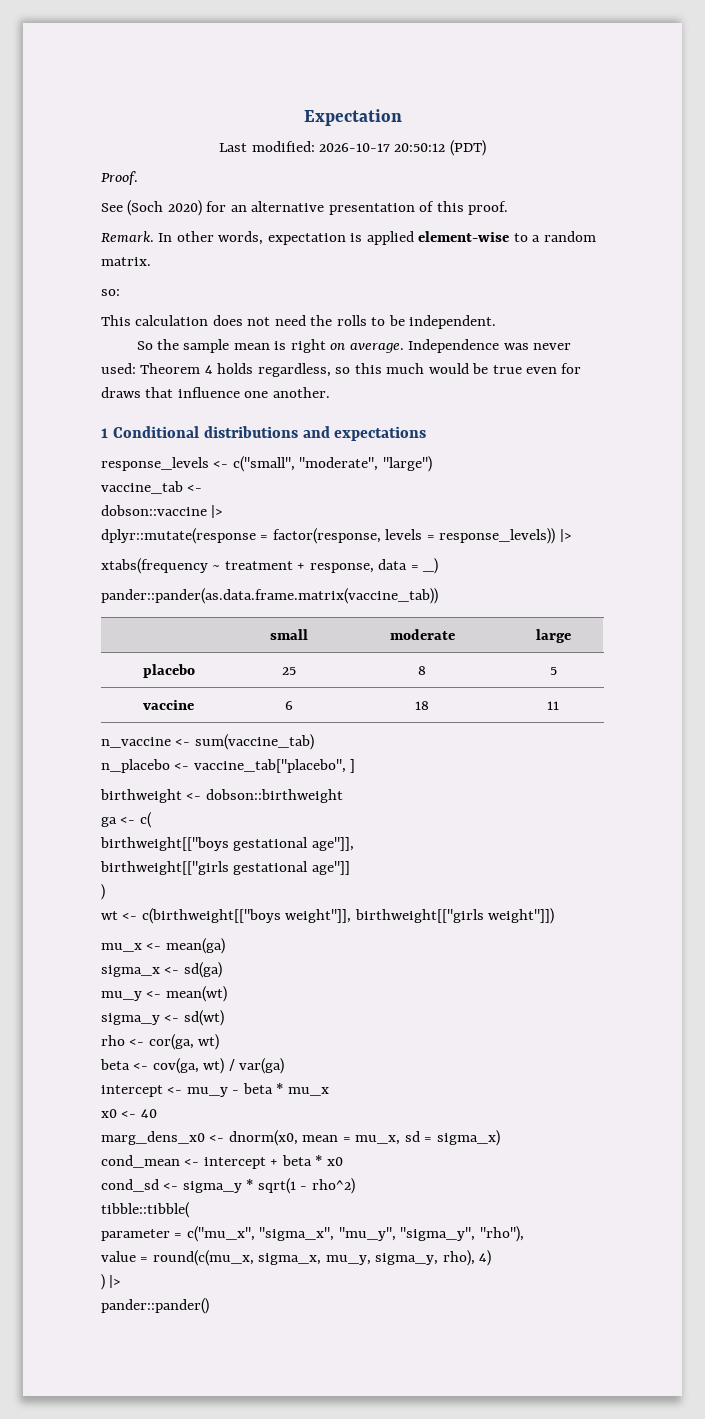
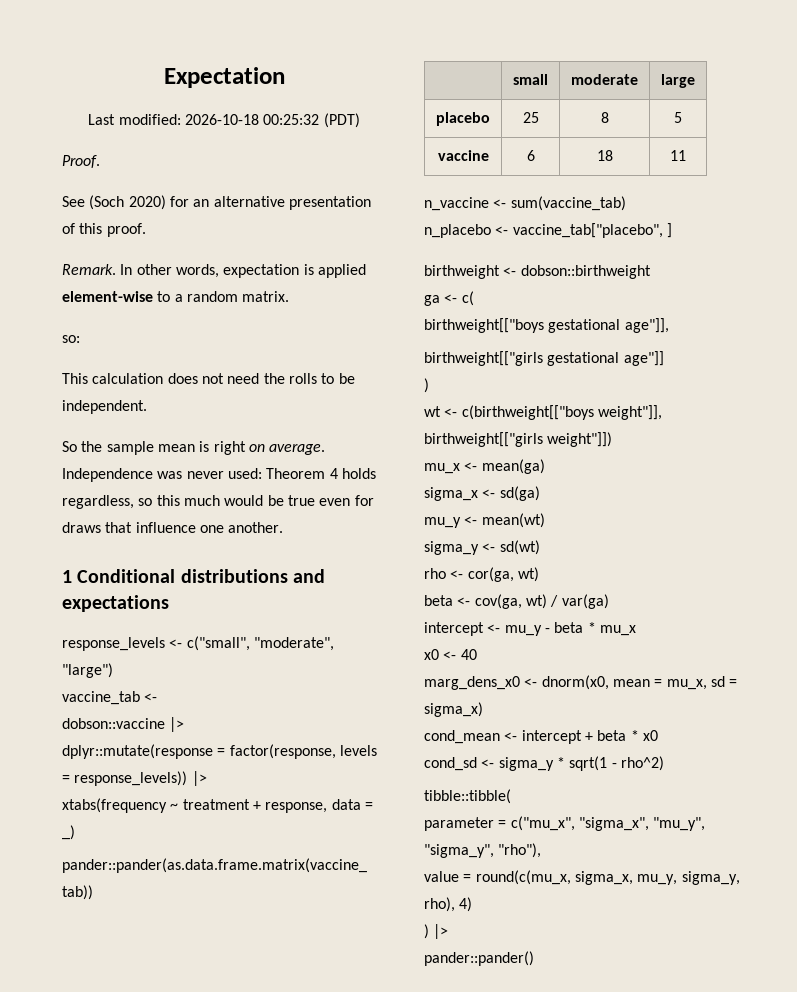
- Last modified: 2026-10-17 20:50:12 (PDT)
+ Last modified: 2026-10-18 00:25:32 (PDT)

